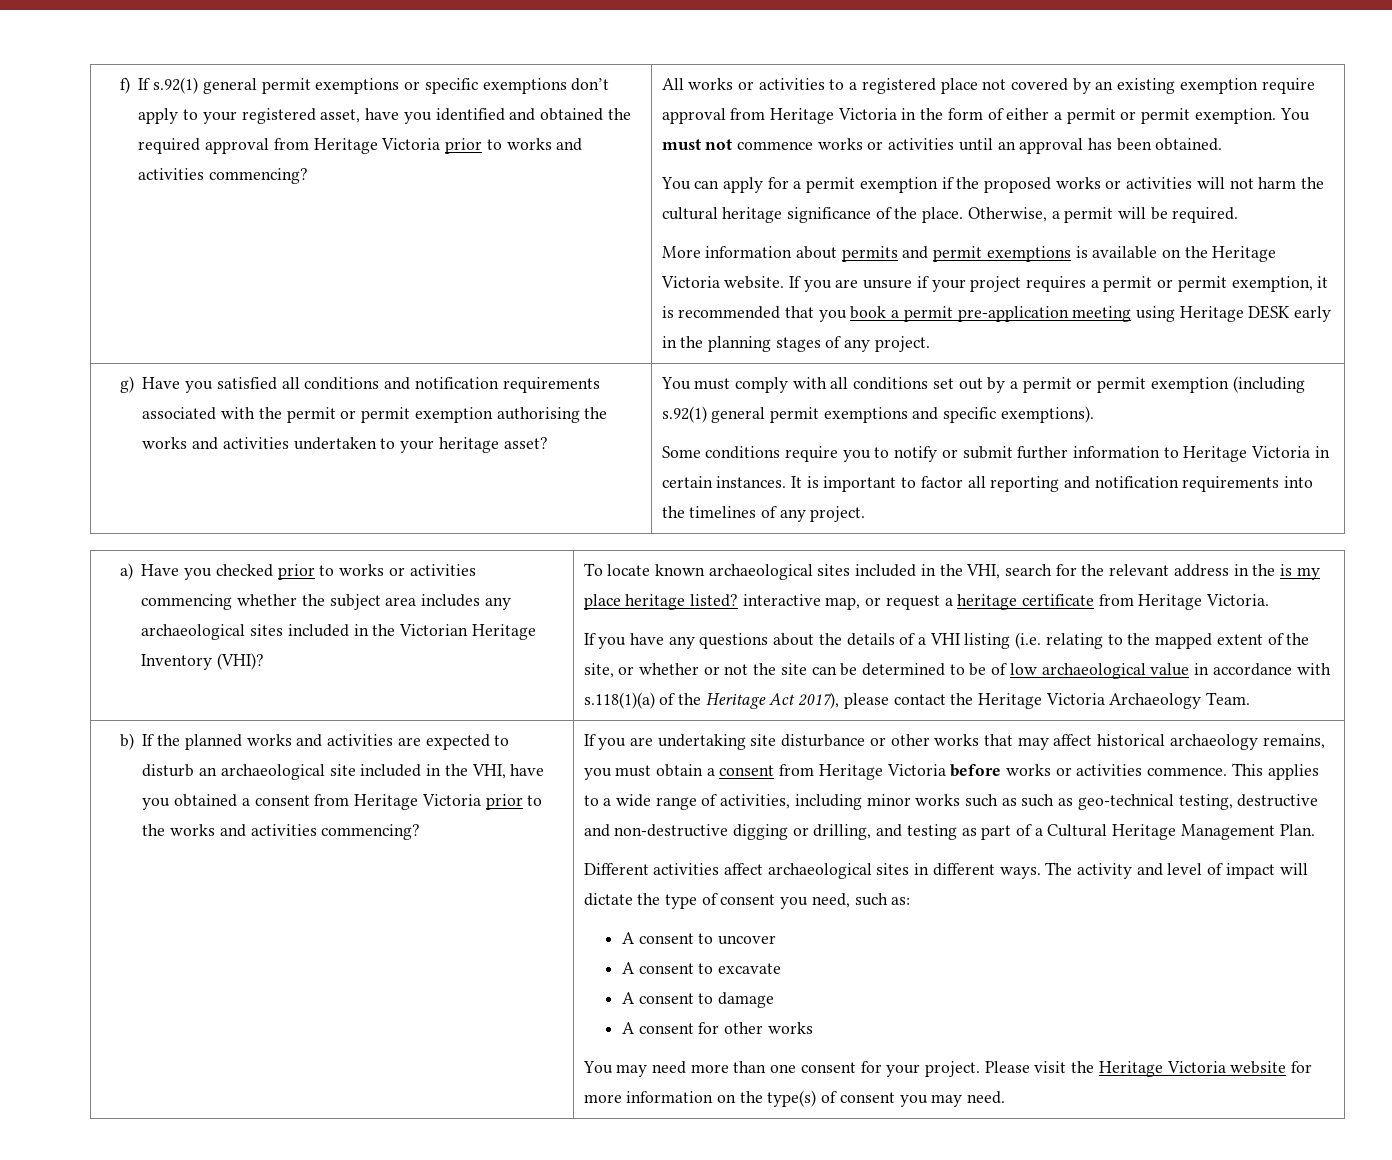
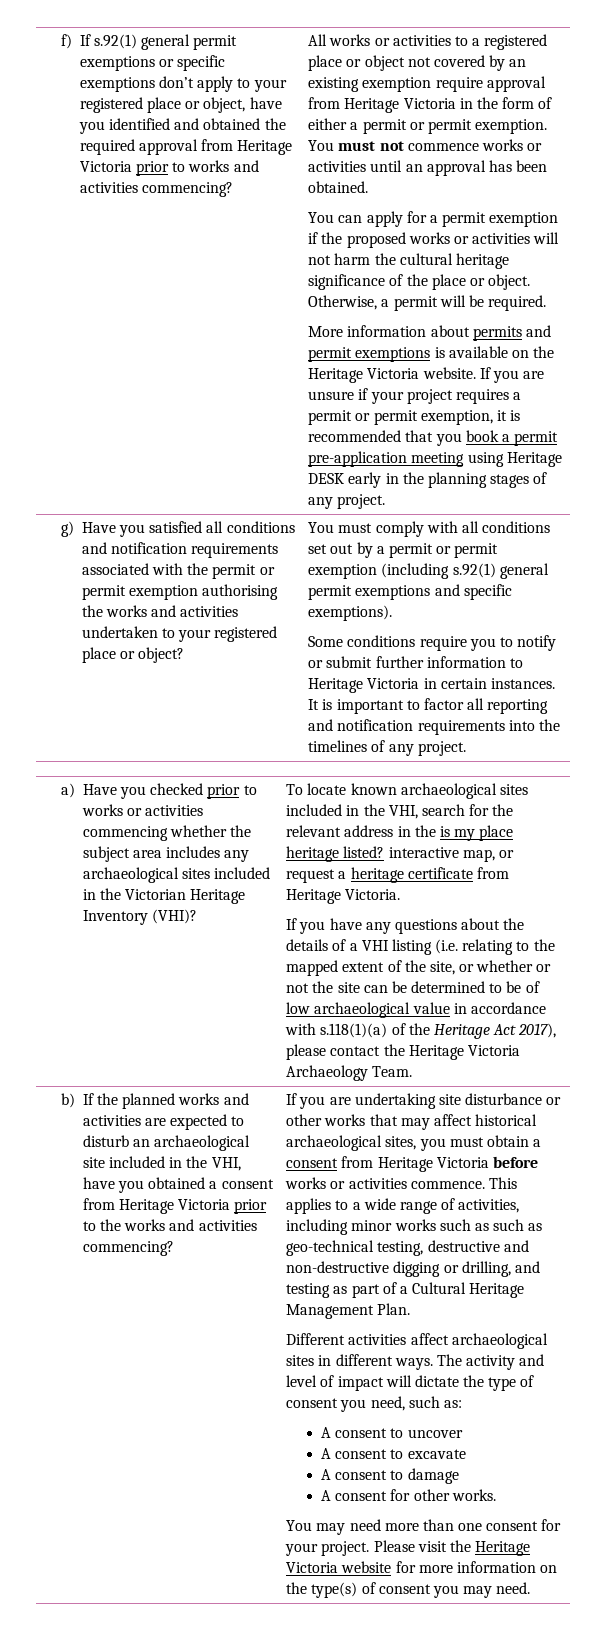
- f) If s.92(1) general permit exemptions or specific exemptions don’t apply to your registered asset, have you identified and obtained the required approval from Heritage Victoria prior to works and activities commencing?
+ f) If s.92(1) general permit exemptions or specific exemptions don’t apply to your registered place or object, have you identified and obtained the required approval from Heritage Victoria prior to works and activities commencing?
- All works or activities to a registered place not covered by an existing exemption require approval from Heritage Victoria in the form of either a permit or permit exemption.
+ All works or activities to a registered place or object not covered by an existing exemption require approval from Heritage Victoria in the form of either a permit or permit exemption.
- You can apply for a permit exemption if the proposed works or activities will not harm the cultural heritage significance of the place.
+ You can apply for a permit exemption if the proposed works or activities will not harm the cultural heritage significance of the place or object.
- g) Have you satisfied all conditions and notification requirements associated with the permit or permit exemption authorising the works and activities undertaken to your heritage asset?
+ g) Have you satisfied all conditions and notification requirements associated with the permit or permit exemption authorising the works and activities undertaken to your registered place or object?
- If you are undertaking site disturbance or other works that may affect historical archaeology remains, you must obtain a consent from Heritage Victoria before works or activities commence.
+ If you are undertaking site disturbance or other works that may affect historical archaeological sites, you must obtain a consent from Heritage Victoria before works or activities commence.
- A consent for other works
+ A consent for other works.

